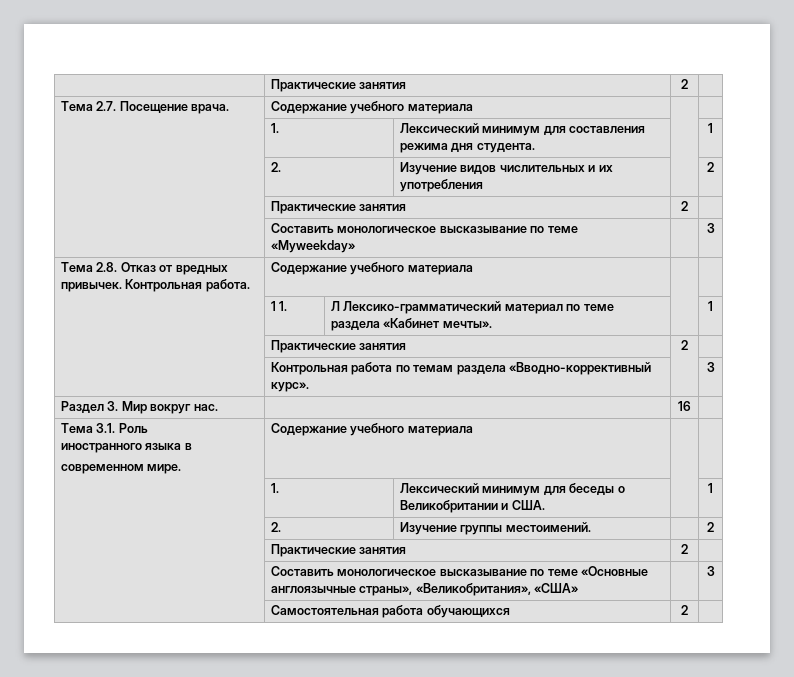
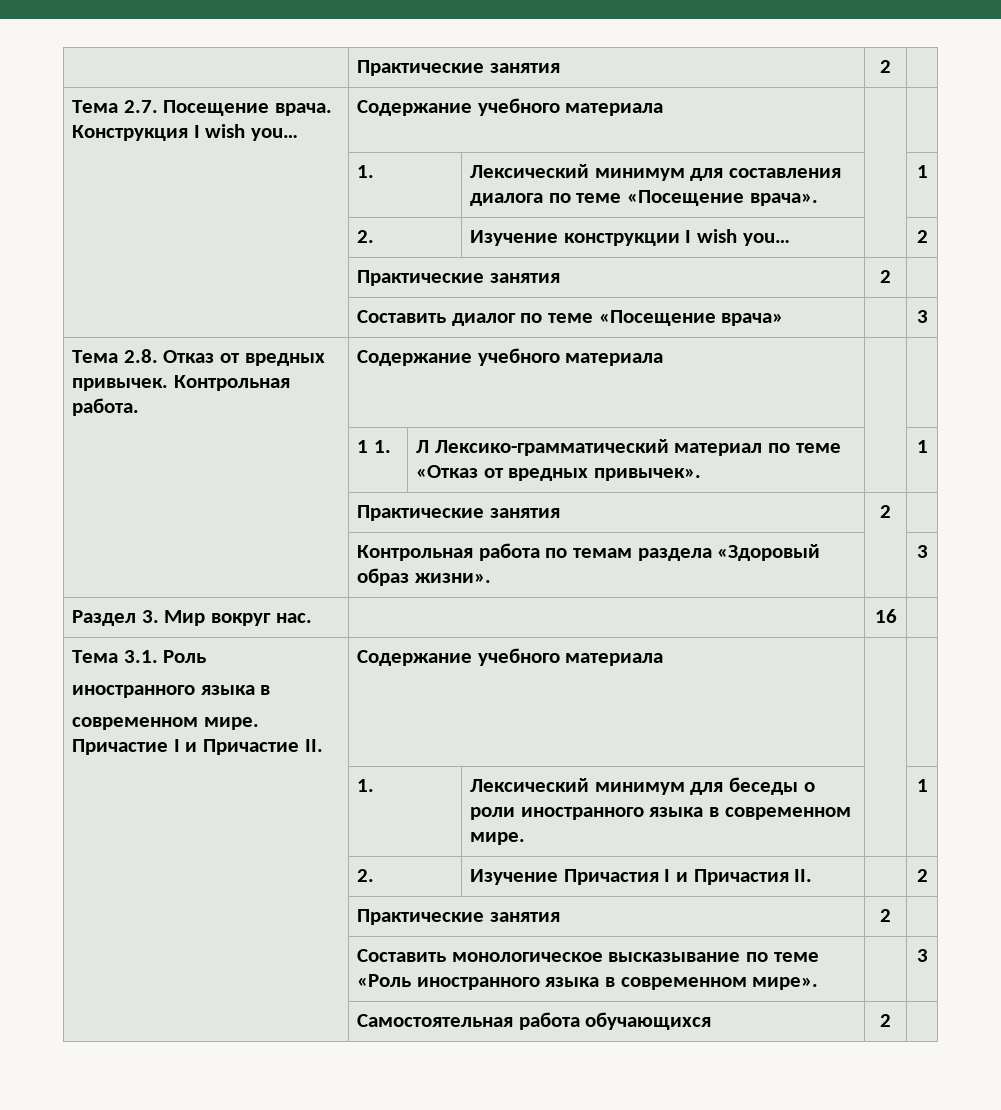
- Тема 2.7. Посещение врача. | Содержание учебного материала | |
+ Тема 2.7. Посещение врача. Конструкция I wish you… | Содержание учебного материала | |
- | 1. | Лексический минимум для составления режима дня студента. | | 1
- | 2. | Изучение видов числительных и их употребления | | 2
+ | 1. | Лексический минимум для составления диалога по теме «Посещение врача». | | 1
+ | 2. | Изучение конструкции I wish you… | | 2
  | Практические занятия | 2 |
- | Составить монологическое высказывание по теме «Myweekday» | | 3
+ | Составить диалог по теме «Посещение врача» | | 3
- | 1 1. | Л Лексико-грамматический материал по теме раздела «Кабинет мечты». | | 1
+ | 1 1. | Л Лексико-грамматический материал по теме «Отказ от вредных привычек». | | 1
- | Контрольная работа по темам раздела «Вводно-коррективный курс». | | 3
+ | Контрольная работа по темам раздела «Здоровый образ жизни». | | 3
  Тема 3.1. Роль
  иностранного языка в
- современном мире. | Содержание учебного материала | |
+ современном мире. Причастие I и Причастие II. | Содержание учебного материала | |
- | 1. | Лексический минимум для беседы о Великобритании и США. | | 1
- | 2. | Изучение группы местоимений. | | 2
+ | 1. | Лексический минимум для беседы о роли иностранного языка в современном мире. | | 1
+ | 2. | Изучение Причастия I и Причастия II. | | 2
  | Практические занятия | 2 |
- | Составить монологическое высказывание по теме «Основные англоязычные страны», «Великобритания», «США» | | 3
+ | Составить монологическое высказывание по теме «Роль иностранного языка в современном мире». | | 3

